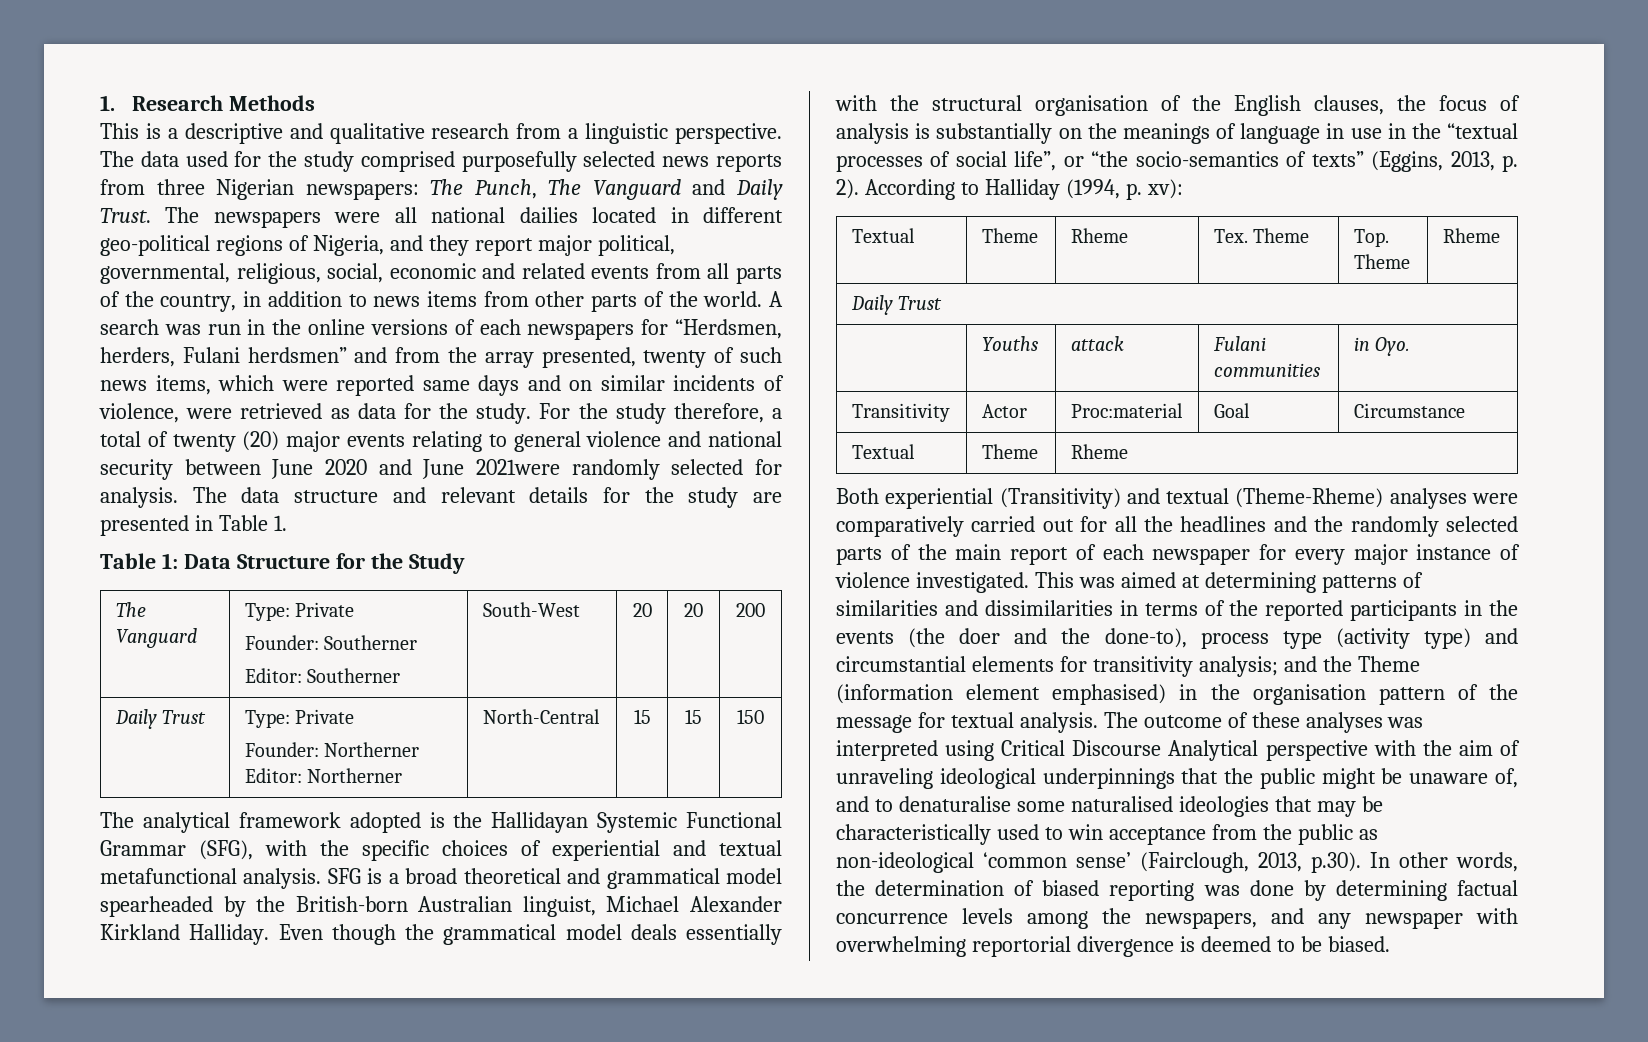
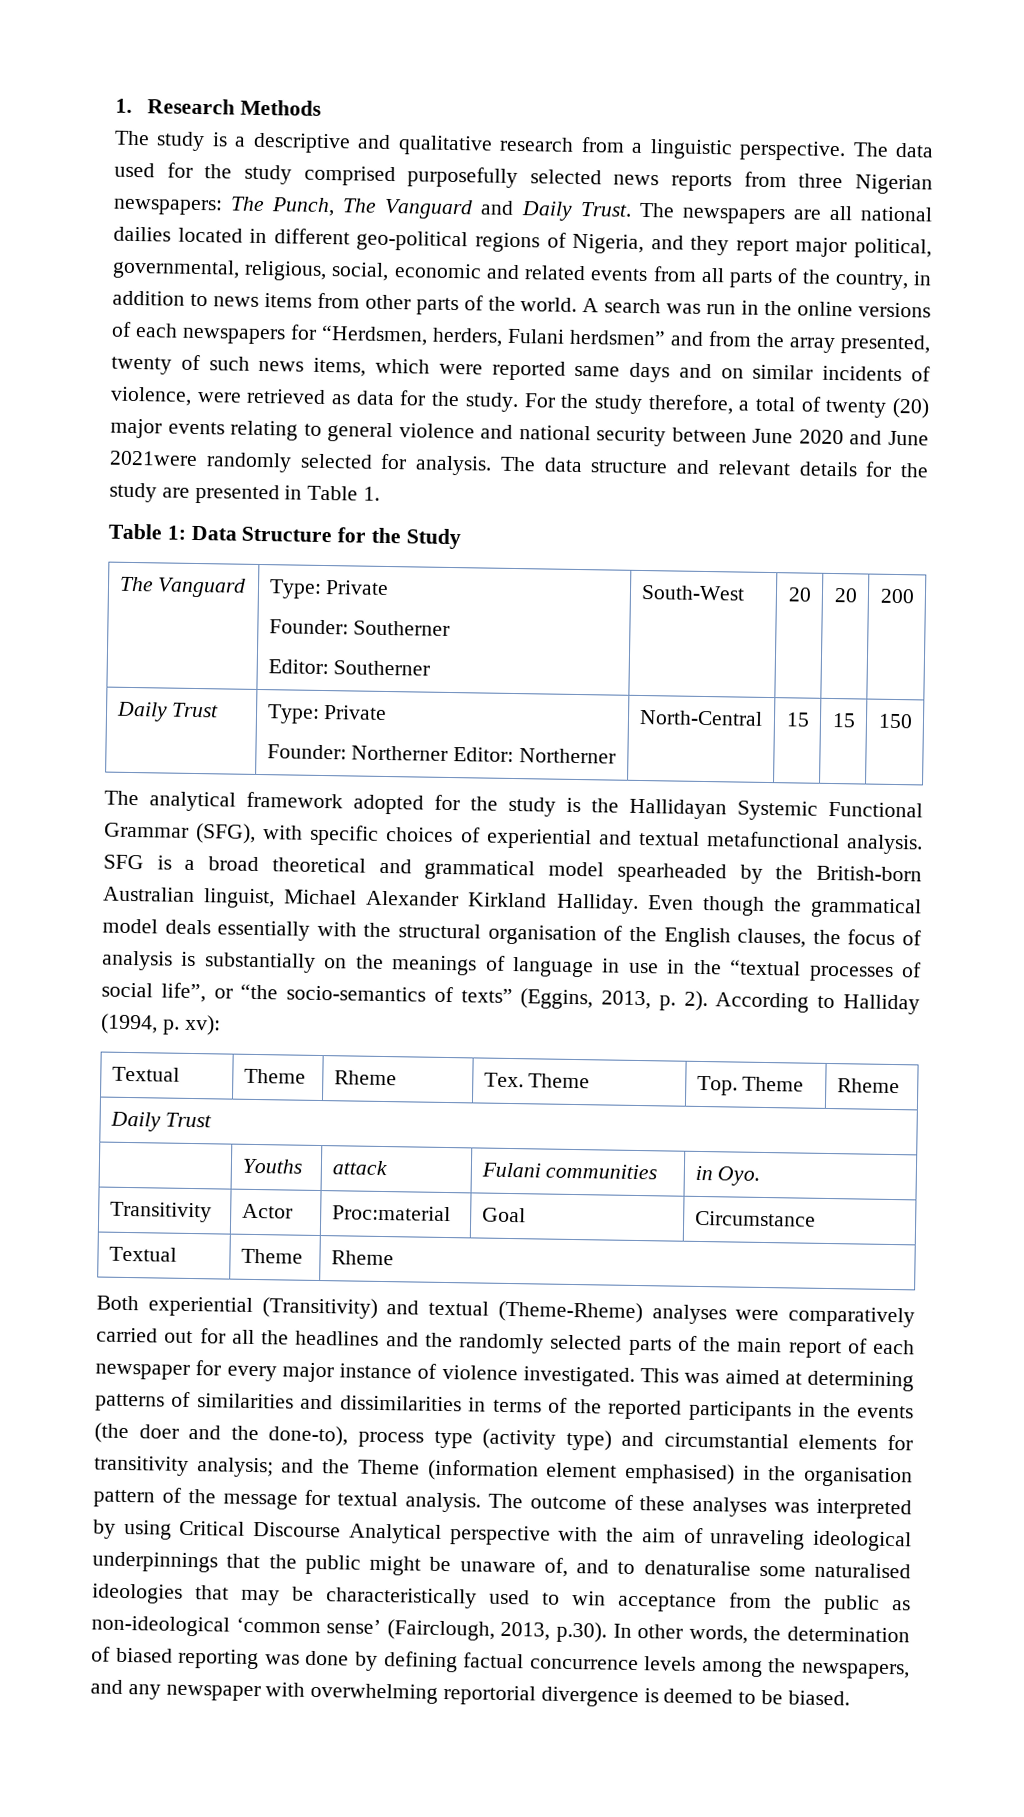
- This is a descriptive and qualitative research from a linguistic perspective.
+ The study is a descriptive and qualitative research from a linguistic perspective.
- The newspapers were all national dailies located in different geo-political regions of Nigeria, and they report major political, governmental, religious, social, economic and related events from all parts of the country, in addition to news items from other parts of the world.
+ The newspapers are all national dailies located in different geo-political regions of Nigeria, and they report major political, governmental, religious, social, economic and related events from all parts of the country, in addition to news items from other parts of the world.
- The analytical framework adopted is the Hallidayan Systemic Functional Grammar (SFG), with the specific choices of experiential and textual metafunctional analysis.
+ The analytical framework adopted for the study is the Hallidayan Systemic Functional Grammar (SFG), with specific choices of experiential and textual metafunctional analysis.
- The outcome of these analyses was interpreted using Critical Discourse Analytical perspective with the aim of unraveling ideological underpinnings that the public might be unaware of, and to denaturalise some naturalised ideologies that may be characteristically used to win acceptance from the public as non-ideological ‘common sense’ (Fairclough, 2013, p.30). In other words, the determination of biased reporting was done by determining factual concurrence levels among the newspapers, and any newspaper with overwhelming reportorial divergence is deemed to be biased.
+ The outcome of these analyses was interpreted by using Critical Discourse Analytical perspective with the aim of unraveling ideological underpinnings that the public might be unaware of, and to denaturalise some naturalised ideologies that may be characteristically used to win acceptance from the public as non-ideological ‘common sense’ (Fairclough, 2013, p.30). In other words, the determination of biased reporting was done by defining factual concurrence levels among the newspapers, and any newspaper with overwhelming reportorial divergence is deemed to be biased.

